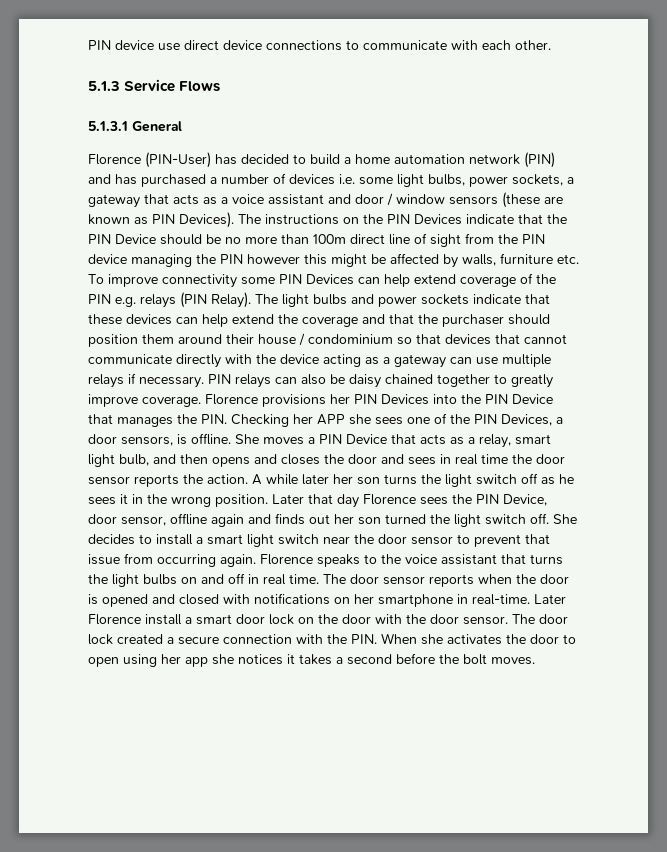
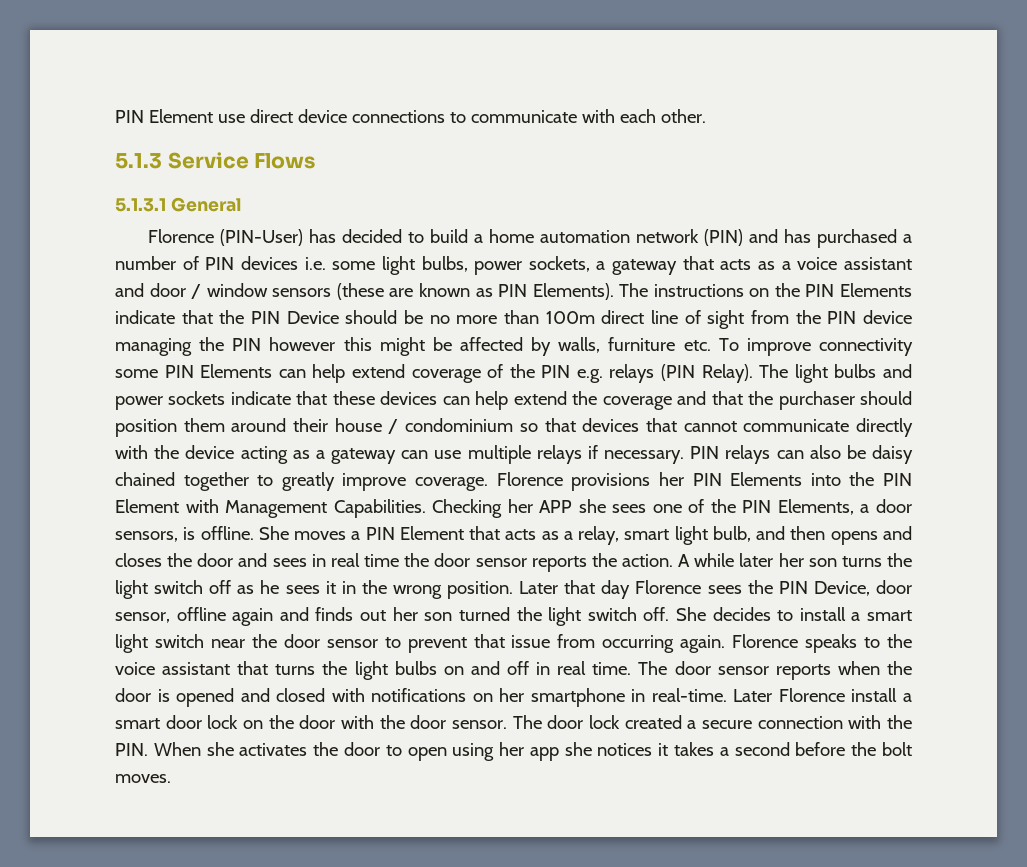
- PIN device use direct device connections to communicate with each other.
+ PIN Element use direct device connections to communicate with each other.
- Florence (PIN-User) has decided to build a home automation network (PIN) and has purchased a number of devices i.e. some light bulbs, power sockets, a gateway that acts as a voice assistant and door / window sensors (these are known as PIN Devices).
+ Florence (PIN-User) has decided to build a home automation network (PIN) and has purchased a number of PIN devices i.e. some light bulbs, power sockets, a gateway that acts as a voice assistant and door / window sensors (these are known as PIN Elements).
- The instructions on the PIN Devices indicate that the PIN Device should be no more than 100m direct line of sight from the PIN device managing the PIN however this might be affected by walls, furniture etc. To improve connectivity some PIN Devices can help extend coverage of the PIN e.g. relays (PIN Relay).
+ The instructions on the PIN Elements indicate that the PIN Device should be no more than 100m direct line of sight from the PIN device managing the PIN however this might be affected by walls, furniture etc. To improve connectivity some PIN Elements can help extend coverage of the PIN e.g. relays (PIN Relay).
- Florence provisions her PIN Devices into the PIN Device that manages the PIN. Checking her APP she sees one of the PIN Devices, a door sensors, is offline.
+ Florence provisions her PIN Elements into the PIN Element with Management Capabilities. Checking her APP she sees one of the PIN Elements, a door sensors, is offline.
- She moves a PIN Device that acts as a relay, smart light bulb, and then opens and closes the door and sees in real time the door sensor reports the action.
+ She moves a PIN Element that acts as a relay, smart light bulb, and then opens and closes the door and sees in real time the door sensor reports the action.

